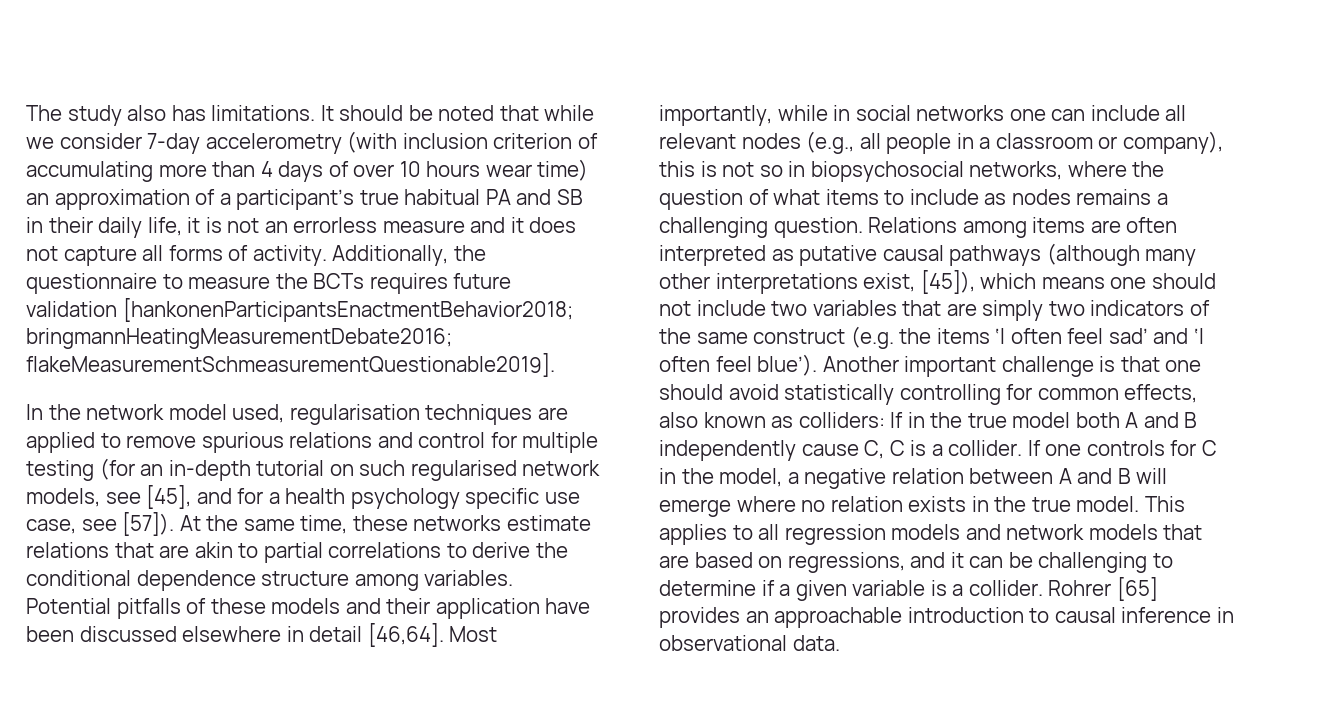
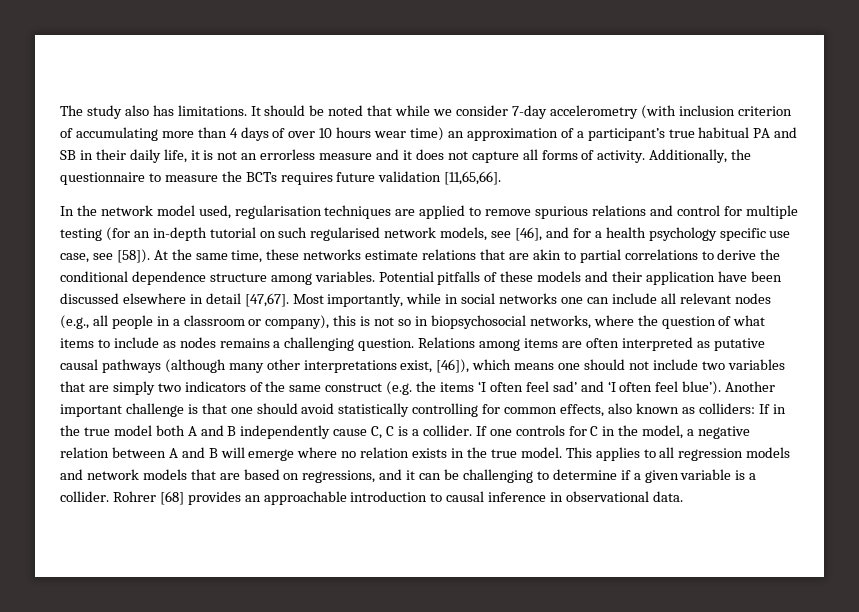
- Additionally, the questionnaire to measure the BCTs requires future validation [hankonenParticipantsEnactmentBehavior2018; bringmannHeatingMeasurementDebate2016; flakeMeasurementSchmeasurementQuestionable2019].
+ Additionally, the questionnaire to measure the BCTs requires future validation [11,65,66].
- In the network model used, regularisation techniques are applied to remove spurious relations and control for multiple testing (for an in-depth tutorial on such regularised network models, see [45], and for a health psychology specific use case, see [57]).
+ In the network model used, regularisation techniques are applied to remove spurious relations and control for multiple testing (for an in-depth tutorial on such regularised network models, see [46], and for a health psychology specific use case, see [58]).
- Potential pitfalls of these models and their application have been discussed elsewhere in detail [46,64].
+ Potential pitfalls of these models and their application have been discussed elsewhere in detail [47,67].
- Relations among items are often interpreted as putative causal pathways (although many other interpretations exist, [45]), which means one should not include two variables that are simply two indicators of the same construct (e.g. the items ‘I often feel sad’ and ‘I often feel blue’).
+ Relations among items are often interpreted as putative causal pathways (although many other interpretations exist, [46]), which means one should not include two variables that are simply two indicators of the same construct (e.g. the items ‘I often feel sad’ and ‘I often feel blue’).
- Rohrer [65] provides an approachable introduction to causal inference in observational data.
+ Rohrer [68] provides an approachable introduction to causal inference in observational data.

